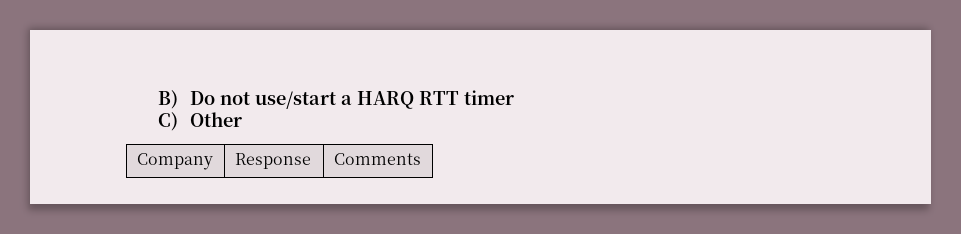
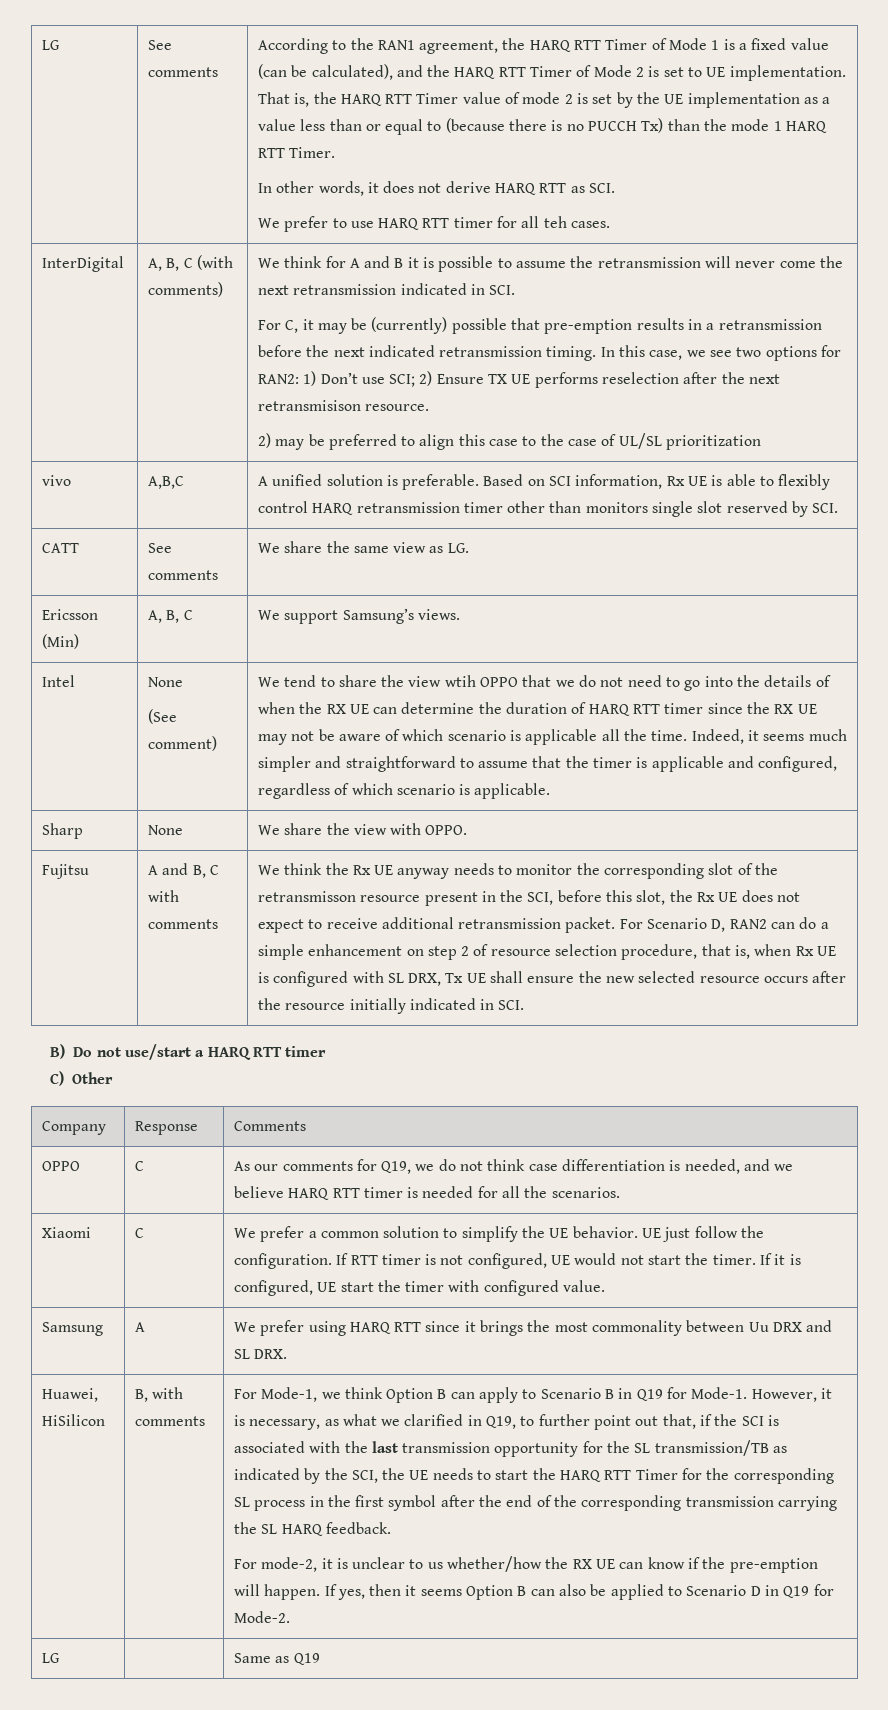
+ LG | See comments | According to the RAN1 agreement, the HARQ RTT Timer of Mode 1 is a fixed value (can be calculated), and the HARQ RTT Timer of Mode 2 is set to UE implementation. That is, the HARQ RTT Timer value of mode 2 is set by the UE implementation as a value less than or equal to (because there is no PUCCH Tx) than the mode 1 HARQ RTT Timer.
+ In other words, it does not derive HARQ RTT as SCI.
+ We prefer to use HARQ RTT timer for all teh cases.
+ InterDigital | A, B, C (with comments) | We think for A and B it is possible to assume the retransmission will never come the next retransmission indicated in SCI.
+ For C, it may be (currently) possible that pre-emption results in a retransmission before the next indicated retransmission timing. In this case, we see two options for RAN2: 1) Don’t use SCI; 2) Ensure TX UE performs reselection after the next retransmisison resource.
+ 2) may be preferred to align this case to the case of UL/SL prioritization
+ vivo | A,B,C | A unified solution is preferable. Based on SCI information, Rx UE is able to flexibly control HARQ retransmission timer other than monitors single slot reserved by SCI.
+ CATT | See comments | We share the same view as LG.
+ Ericsson (Min) | A, B, C | We support Samsung’s views.
+ Intel | None
+ (See comment) | We tend to share the view wtih OPPO that we do not need to go into the details of when the RX UE can determine the duration of HARQ RTT timer since the RX UE may not be aware of which scenario is applicable all the time. Indeed, it seems much simpler and straightforward to assume that the timer is applicable and configured, regardless of which scenario is applicable.
+ Sharp | None | We share the view with OPPO.
+ Fujitsu | A and B, C with comments | We think the Rx UE anyway needs to monitor the corresponding slot of the retransmisson resource present in the SCI, before this slot, the Rx UE does not expect to receive additional retransmission packet. For Scenario D, RAN2 can do a simple enhancement on step 2 of resource selection procedure, that is, when Rx UE is configured with SL DRX, Tx UE shall ensure the new selected resource occurs after the resource initially indicated in SCI.
+ OPPO | C | As our comments for Q19, we do not think case differentiation is needed, and we believe HARQ RTT timer is needed for all the scenarios.
+ Xiaomi | C | We prefer a common solution to simplify the UE behavior. UE just follow the configuration. If RTT timer is not configured, UE would not start the timer. If it is configured, UE start the timer with configured value.
+ Samsung | A | We prefer using HARQ RTT since it brings the most commonality between Uu DRX and SL DRX.
+ Huawei, HiSilicon | B, with comments | For Mode-1, we think Option B can apply to Scenario B in Q19 for Mode-1. However, it is necessary, as what we clarified in Q19, to further point out that, if the SCI is associated with the last transmission opportunity for the SL transmission/TB as indicated by the SCI, the UE needs to start the HARQ RTT Timer for the corresponding SL process in the first symbol after the end of the corresponding transmission carrying the SL HARQ feedback.
+ For mode-2, it is unclear to us whether/how the RX UE can know if the pre-emption will happen. If yes, then it seems Option B can also be applied to Scenario D in Q19 for Mode-2.
+ LG | | Same as Q19

